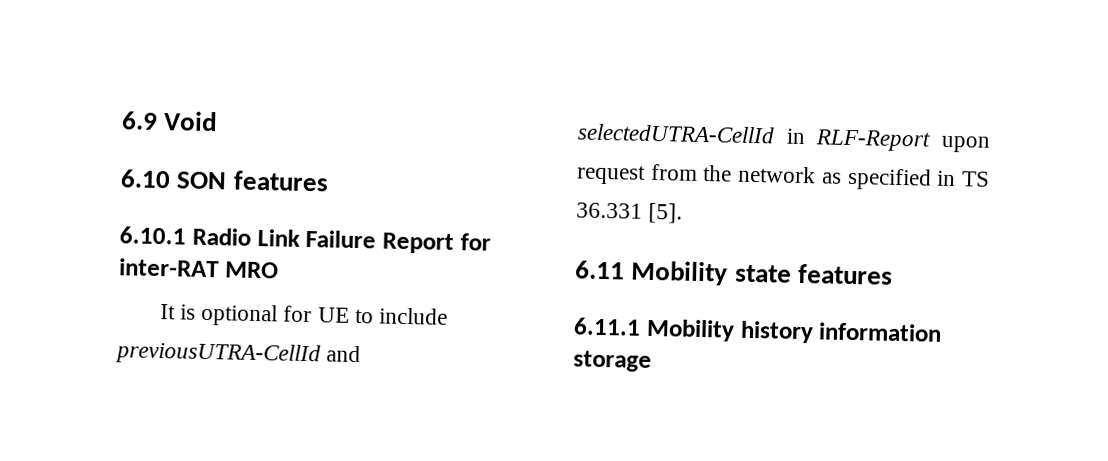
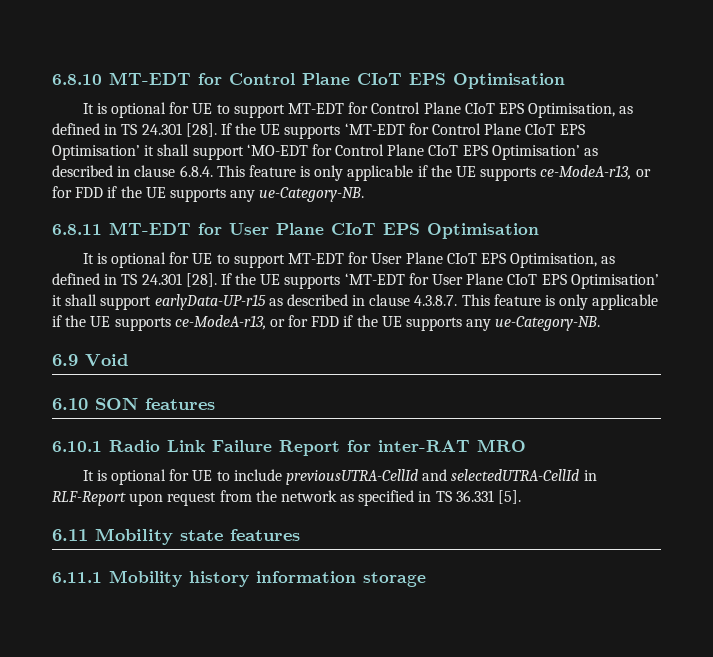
+ 6.8.10 MT-EDT for Control Plane CIoT EPS Optimisation
+ It is optional for UE to support MT-EDT for Control Plane CIoT EPS Optimisation, as defined in TS 24.301 [28]. If the UE supports ‘MT-EDT for Control Plane CIoT EPS Optimisation’ it shall support ‘MO-EDT for Control Plane CIoT EPS Optimisation’ as described in clause 6.8.4. This feature is only applicable if the UE supports ce-ModeA-r13, or for FDD if the UE supports any ue-Category-NB.
+ 6.8.11 MT-EDT for User Plane CIoT EPS Optimisation
+ It is optional for UE to support MT-EDT for User Plane CIoT EPS Optimisation, as defined in TS 24.301 [28]. If the UE supports ‘MT-EDT for User Plane CIoT EPS Optimisation’ it shall support earlyData-UP-r15 as described in clause 4.3.8.7. This feature is only applicable if the UE supports ce-ModeA-r13, or for FDD if the UE supports any ue-Category-NB.

